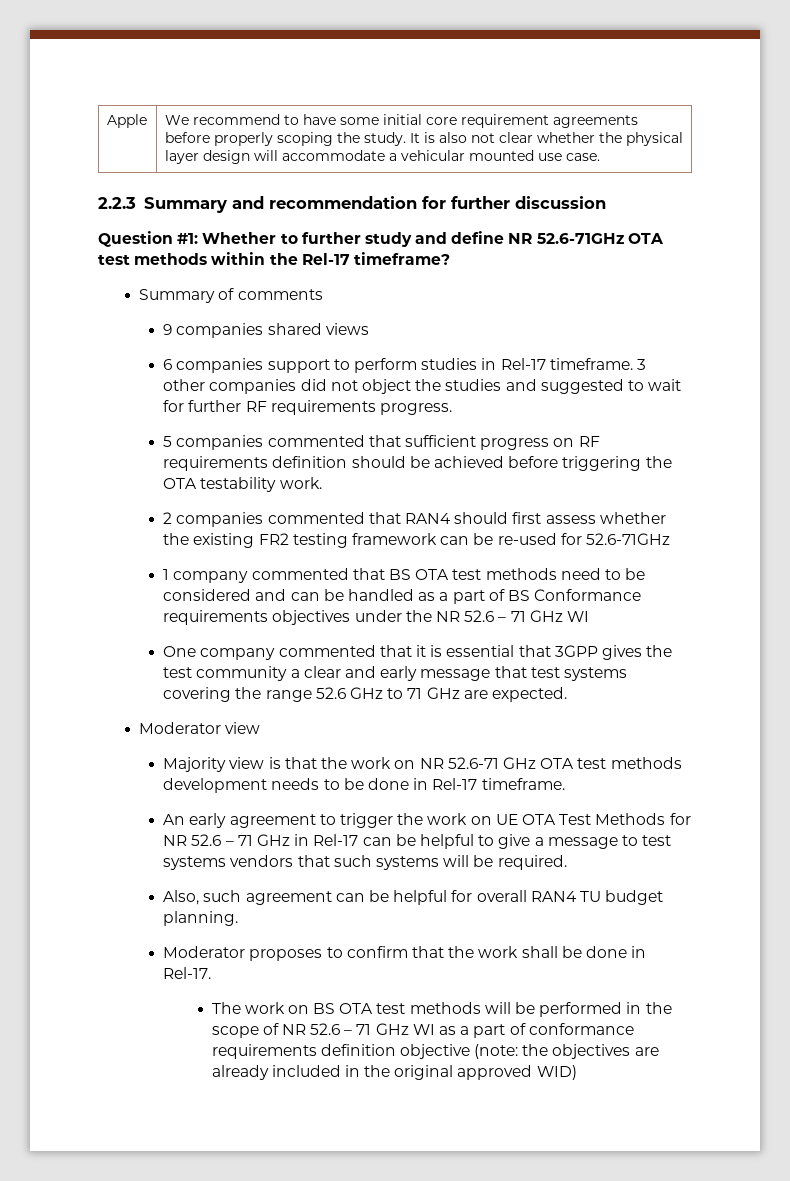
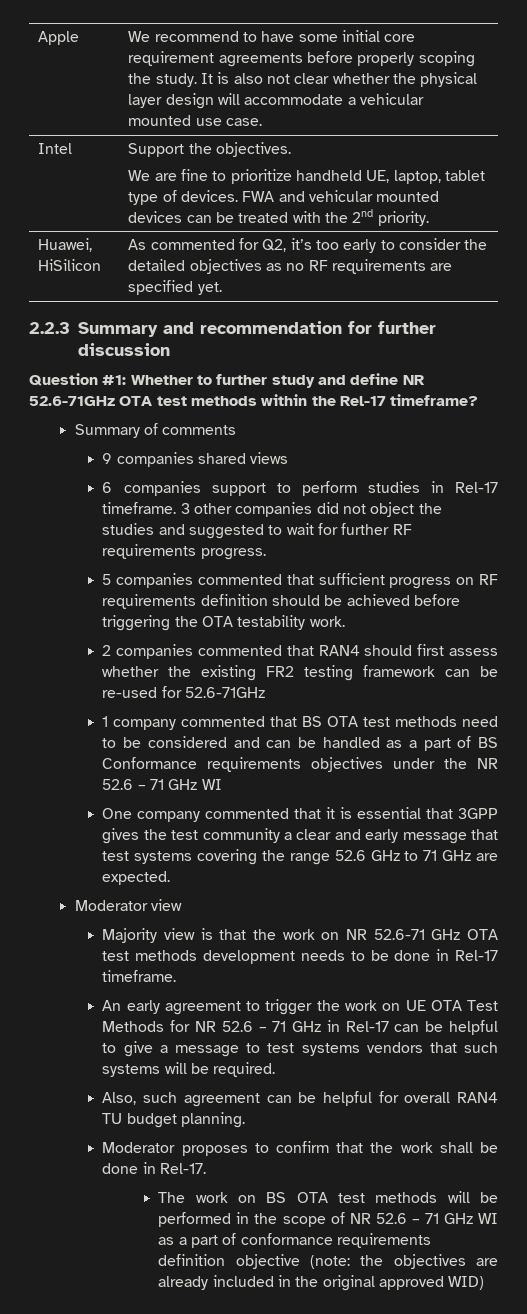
+ Intel | Support the objectives.
+ We are fine to prioritize handheld UE, laptop, tablet type of devices. FWA and vehicular mounted devices can be treated with the 2nd priority.
+ Huawei, HiSilicon | As commented for Q2, it’s too early to consider the detailed objectives as no RF requirements are specified yet.

